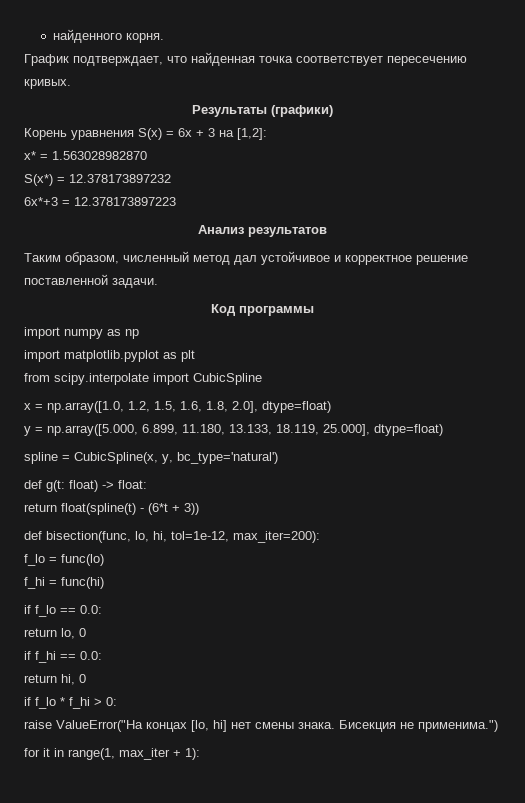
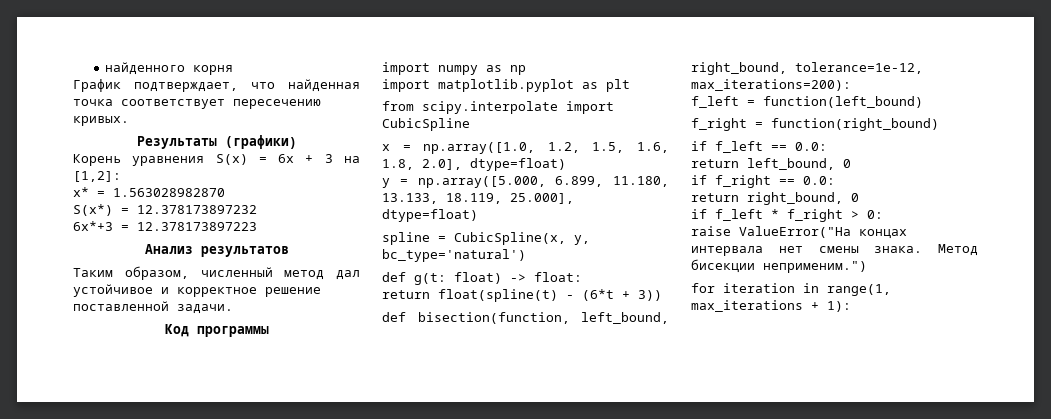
- найденного корня.
+ найденного корня
- def bisection(func, lo, hi, tol=1e-12, max_iter=200):
- f_lo = func(lo)
- f_hi = func(hi)
- if f_lo == 0.0:
- return lo, 0
- if f_hi == 0.0:
- return hi, 0
- if f_lo * f_hi > 0:
+ def bisection(function, left_bound, right_bound, tolerance=1e-12, max_iterations=200):
+ f_left = function(left_bound)
+ f_right = function(right_bound)
+ if f_left == 0.0:
+ return left_bound, 0
+ if f_right == 0.0:
+ return right_bound, 0
+ if f_left * f_right > 0:
- raise ValueError("На концах [lo, hi] нет смены знака.
+ raise ValueError("На концах интервала нет смены знака.
- Бисекция не применима.")
+ Метод бисекции неприменим.")
- for it in range(1, max_iter + 1):
+ for iteration in range(1, max_iterations + 1):

